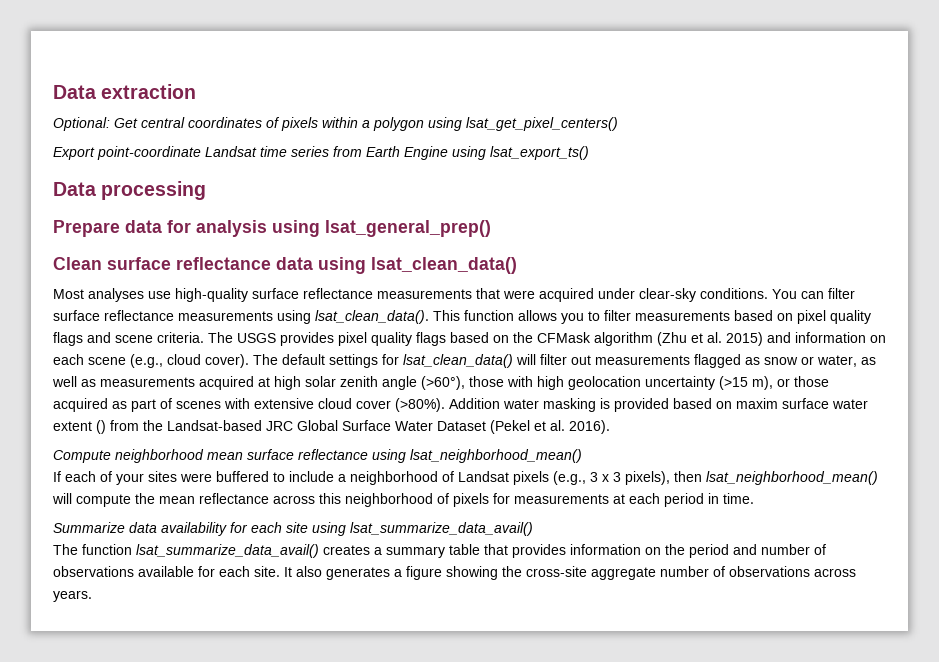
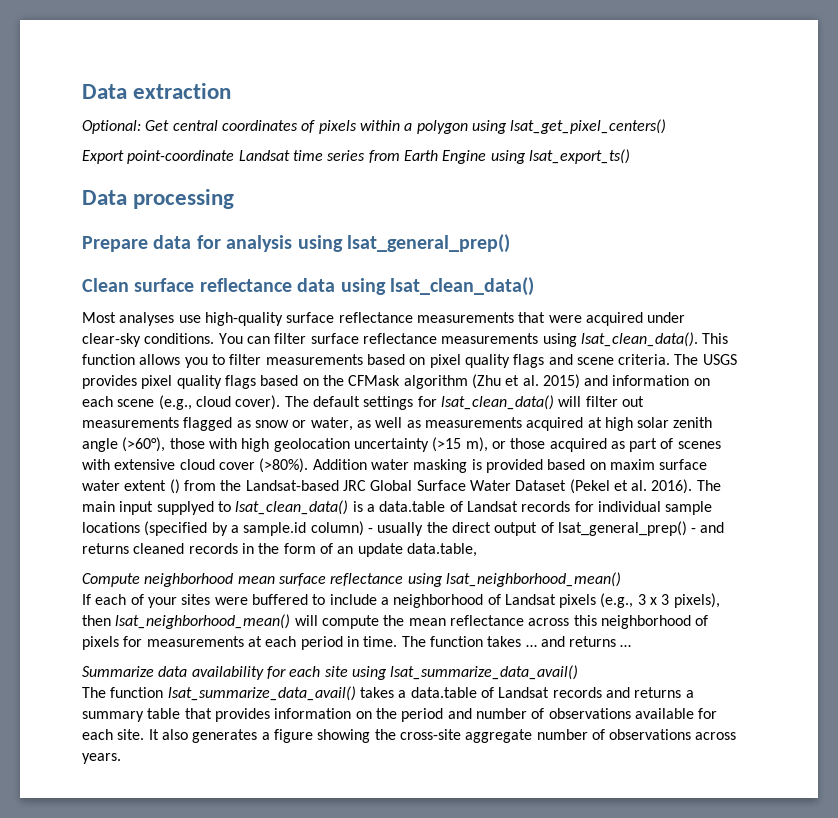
+ The main input supplyed to lsat_clean_data() is a data.table of Landsat records for individual sample locations (specified by a sample.id column) - usually the direct output of lsat_general_prep() - and returns cleaned records in the form of an update data.table,
+ The function takes … and returns …
- The function lsat_summarize_data_avail() creates a summary table that provides information on the period and number of observations available for each site.
+ The function lsat_summarize_data_avail() takes a data.table of Landsat records and returns a summary table that provides information on the period and number of observations available for each site.

